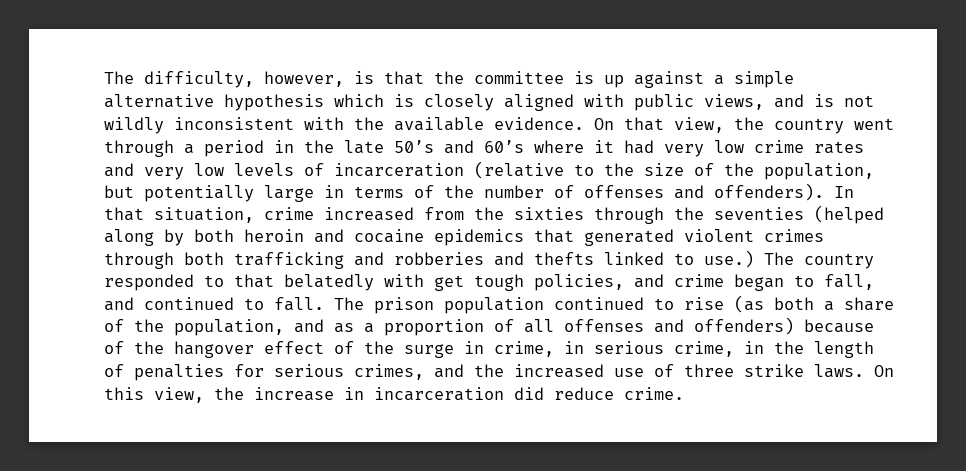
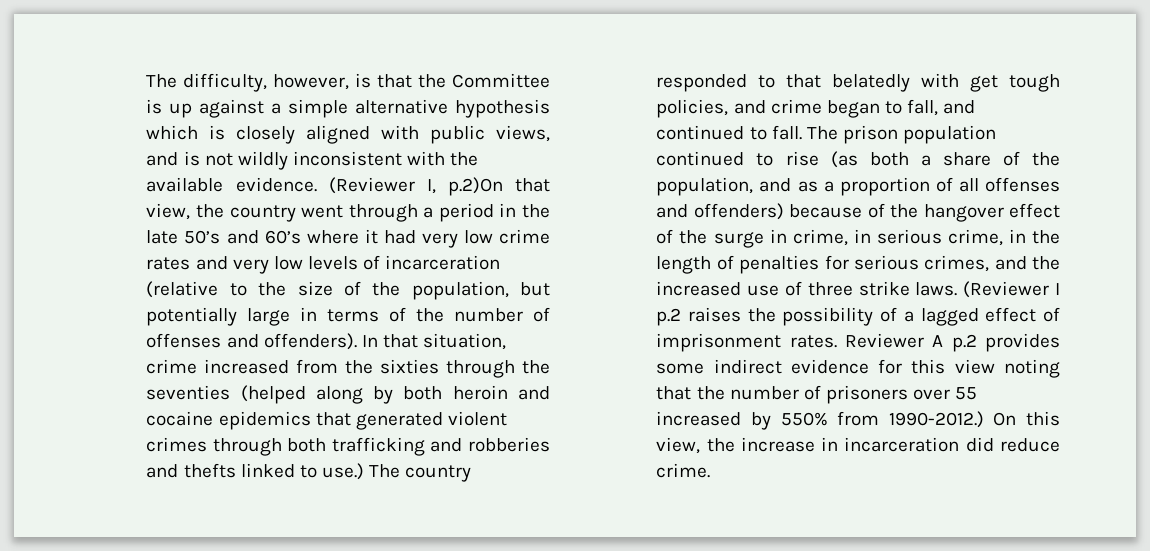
- The difficulty, however, is that the committee is up against a simple alternative hypothesis which is closely aligned with public views, and is not wildly inconsistent with the available evidence.
+ The difficulty, however, is that the Committee is up against a simple alternative hypothesis which is closely aligned with public views, and is not wildly inconsistent with the available evidence.
- On that view, the country went through a period in the late 50’s and 60’s where it had very low crime rates and very low levels of incarceration (relative to the size of the population, but potentially large in terms of the number of offenses and offenders).
+ (Reviewer I, p.2)On that view, the country went through a period in the late 50’s and 60’s where it had very low crime rates and very low levels of incarceration (relative to the size of the population, but potentially large in terms of the number of offenses and offenders).
+ (Reviewer I p.2 raises the possibility of a lagged effect of imprisonment rates. Reviewer A p.2 provides some indirect evidence for this view noting that the number of prisoners over 55 increased by 550% from 1990-2012.)

